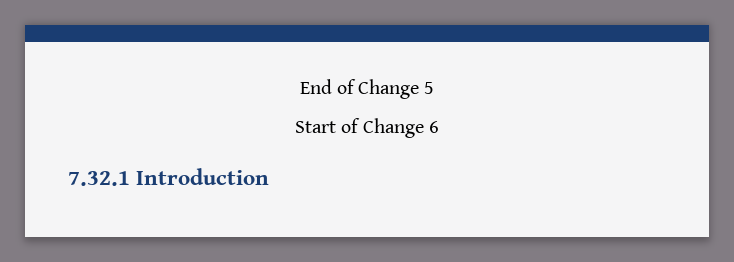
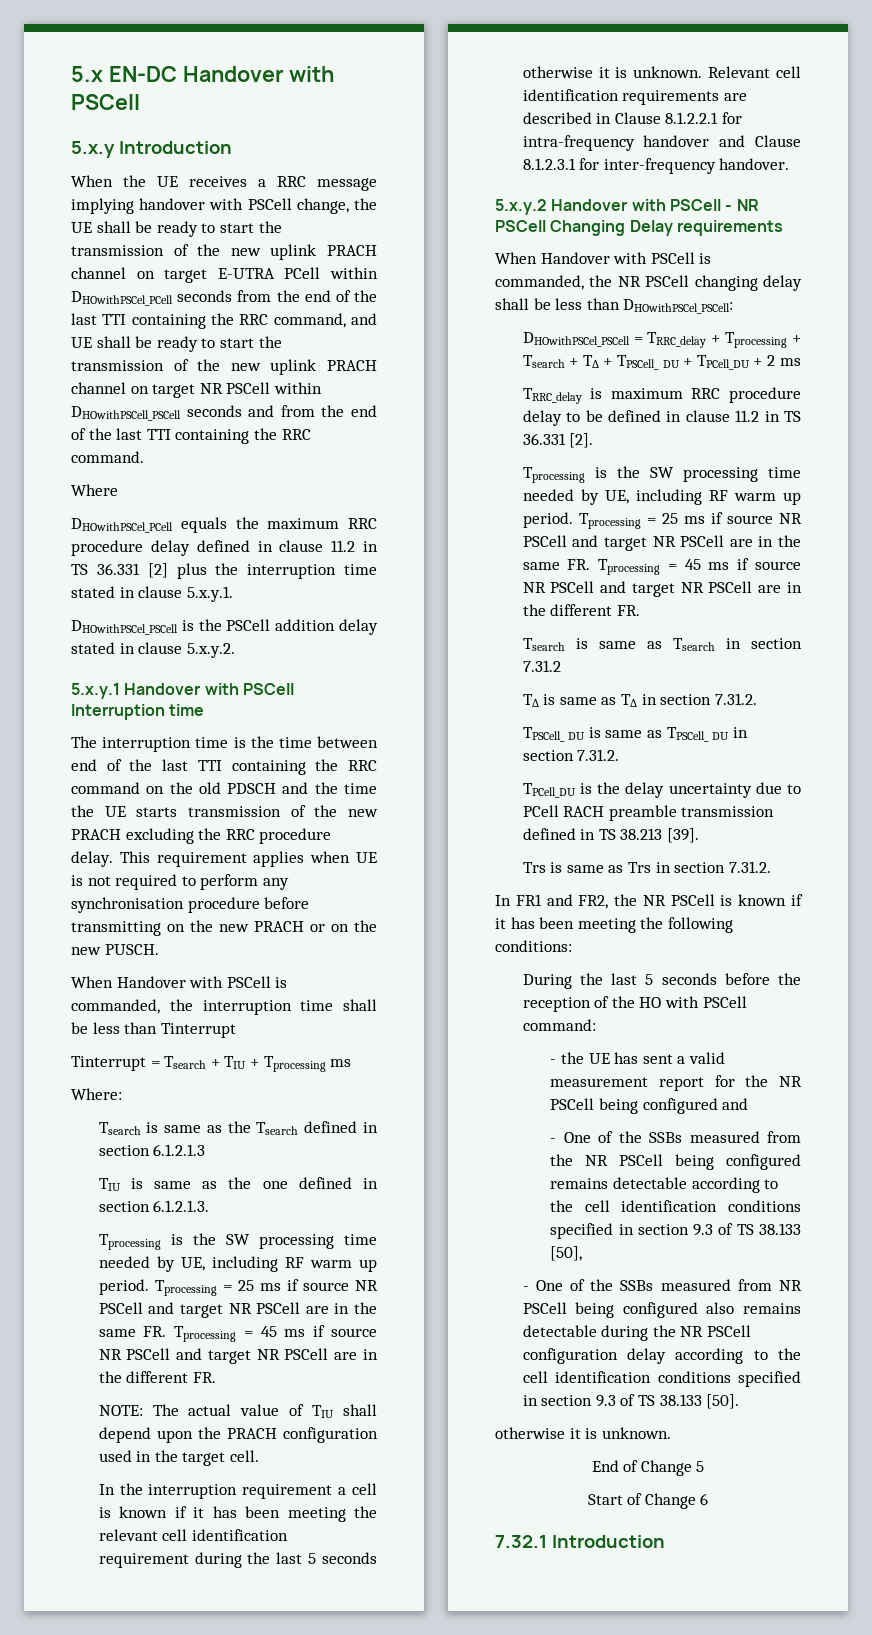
+ 5.x EN-DC Handover with PSCell
+ 5.x.y Introduction
+ When the UE receives a RRC message implying handover with PSCell change, the UE shall be ready to start the transmission of the new uplink PRACH channel on target E-UTRA PCell within DHOwithPSCel_PCell seconds from the end of the last TTI containing the RRC command, and UE shall be ready to start the transmission of the new uplink PRACH channel on target NR PSCell within DHOwithPSCell_PSCell seconds and from the end of the last TTI containing the RRC command.
+ Where
+ DHOwithPSCel_PCell equals the maximum RRC procedure delay defined in clause 11.2 in TS 36.331 [2] plus the interruption time stated in clause 5.x.y.1.
+ DHOwithPSCel_PSCell is the PSCell addition delay stated in clause 5.x.y.2.
+ 5.x.y.1 Handover with PSCell Interruption time
+ The interruption time is the time between end of the last TTI containing the RRC command on the old PDSCH and the time the UE starts transmission of the new PRACH excluding the RRC procedure delay. This requirement applies when UE is not required to perform any synchronisation procedure before transmitting on the new PRACH or on the new PUSCH.
+ When Handover with PSCell is commanded, the interruption time shall be less than Tinterrupt
+ Tinterrupt = Tsearch + TIU + Tprocessing ms
+ Where:
+ Tsearch is same as the Tsearch defined in section 6.1.2.1.3
+ TIU is same as the one defined in section 6.1.2.1.3.
+ Tprocessing is the SW processing time needed by UE, including RF warm up period. Tprocessing = 25 ms if source NR PSCell and target NR PSCell are in the same FR. Tprocessing = 45 ms if source NR PSCell and target NR PSCell are in the different FR.
+ NOTE: The actual value of TIU shall depend upon the PRACH configuration used in the target cell.
+ In the interruption requirement a cell is known if it has been meeting the relevant cell identification requirement during the last 5 seconds otherwise it is unknown. Relevant cell identification requirements are described in Clause 8.1.2.2.1 for intra-frequency handover and Clause 8.1.2.3.1 for inter-frequency handover.
+ 5.x.y.2 Handover with PSCell - NR PSCell Changing Delay requirements
+ When Handover with PSCell is commanded, the NR PSCell changing delay shall be less than DHOwithPSCel_PSCell:
+ DHOwithPSCel_PSCell = TRRC_delay + Tprocessing + Tsearch + T∆ + TPSCell_ DU + TPCell_DU + 2 ms
+ TRRC_delay is maximum RRC procedure delay to be defined in clause 11.2 in TS 36.331 [2].
+ Tprocessing is the SW processing time needed by UE, including RF warm up period. Tprocessing = 25 ms if source NR PSCell and target NR PSCell are in the same FR. Tprocessing = 45 ms if source NR PSCell and target NR PSCell are in the different FR.
+ Tsearch is same as Tsearch in section 7.31.2
+ T∆ is same as T∆ in section 7.31.2.
+ TPSCell_ DU is same as TPSCell_ DU in section 7.31.2.
+ TPCell_DU is the delay uncertainty due to PCell RACH preamble transmission defined in TS 38.213 [39].
+ Trs is same as Trs in section 7.31.2.
+ In FR1 and FR2, the NR PSCell is known if it has been meeting the following conditions:
+ During the last 5 seconds before the reception of the HO with PSCell command:
+ - the UE has sent a valid measurement report for the NR PSCell being configured and
+ - One of the SSBs measured from the NR PSCell being configured remains detectable according to the cell identification conditions specified in section 9.3 of TS 38.133 [50],
+ - One of the SSBs measured from NR PSCell being configured also remains detectable during the NR PSCell configuration delay according to the cell identification conditions specified in section 9.3 of TS 38.133 [50].
+ otherwise it is unknown.

